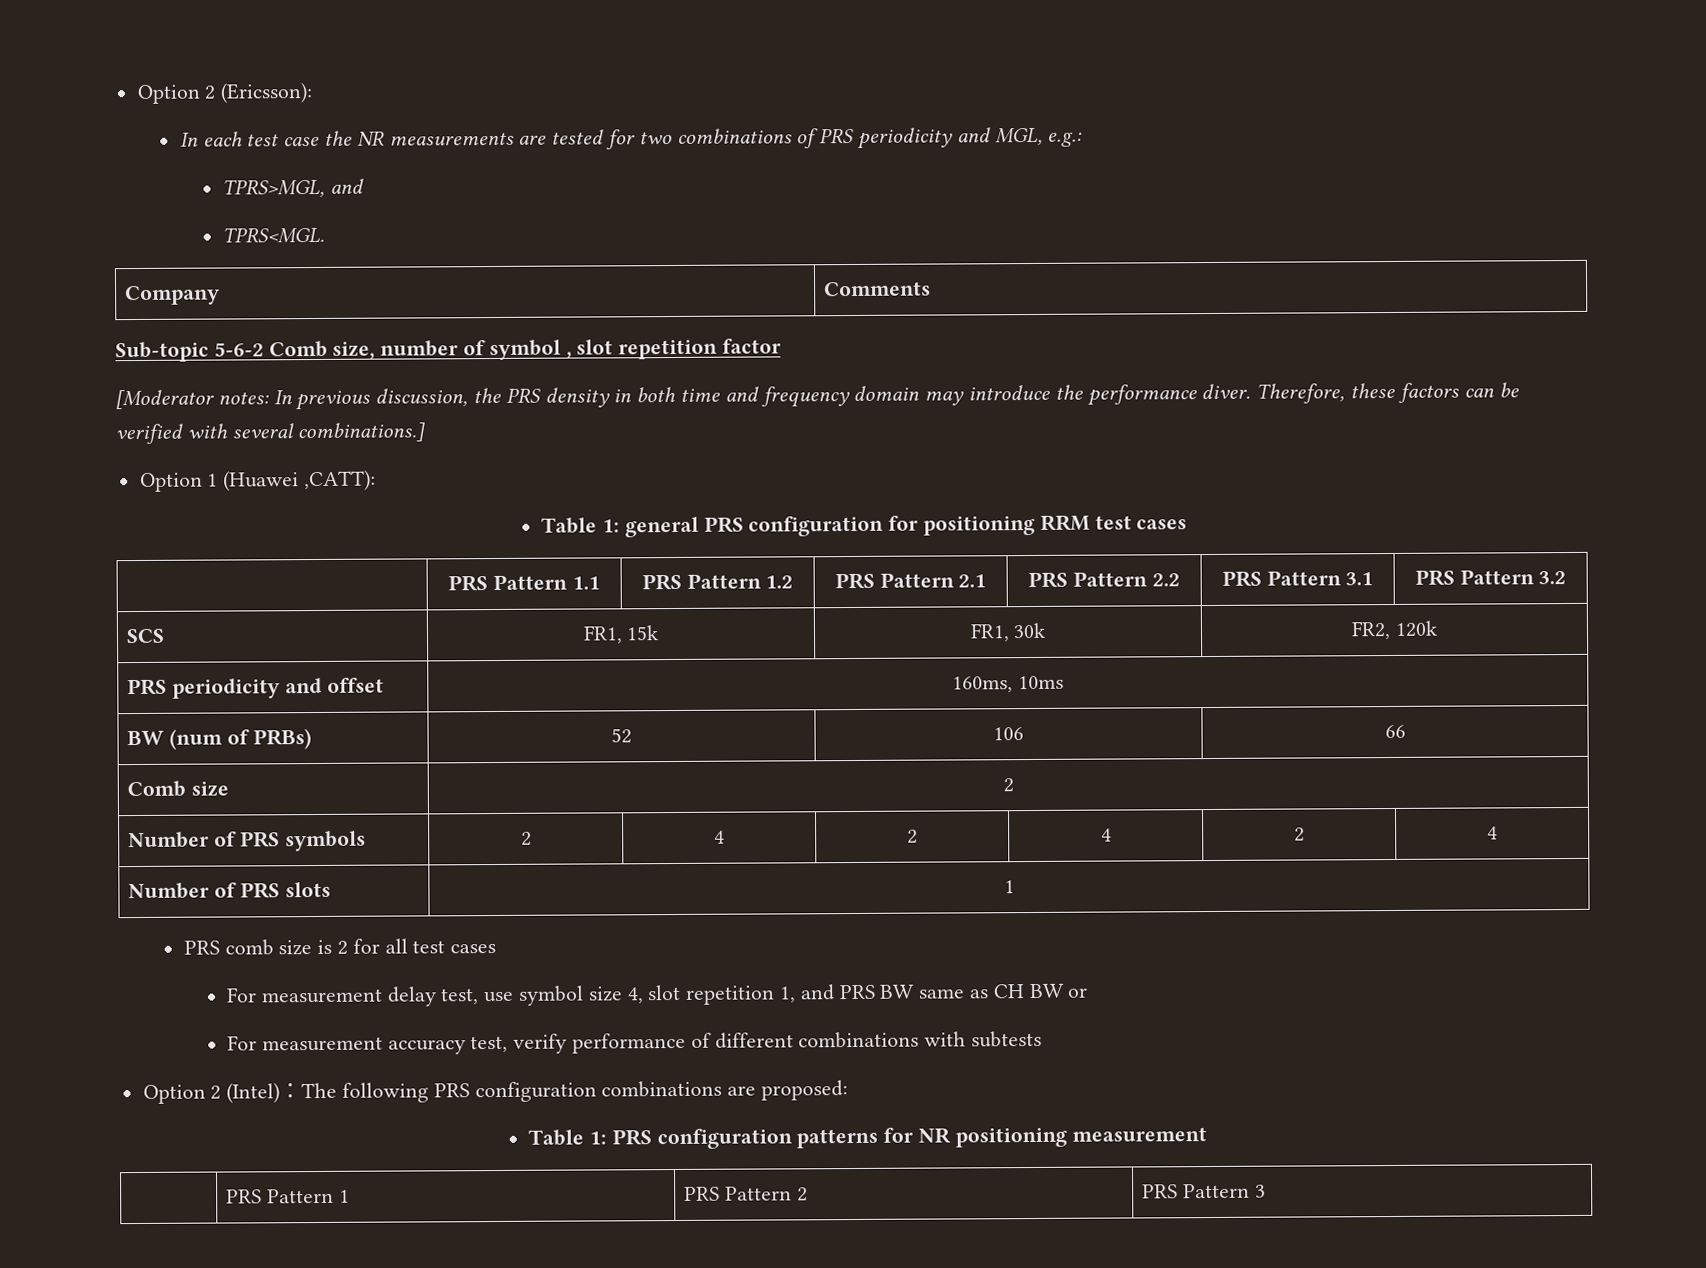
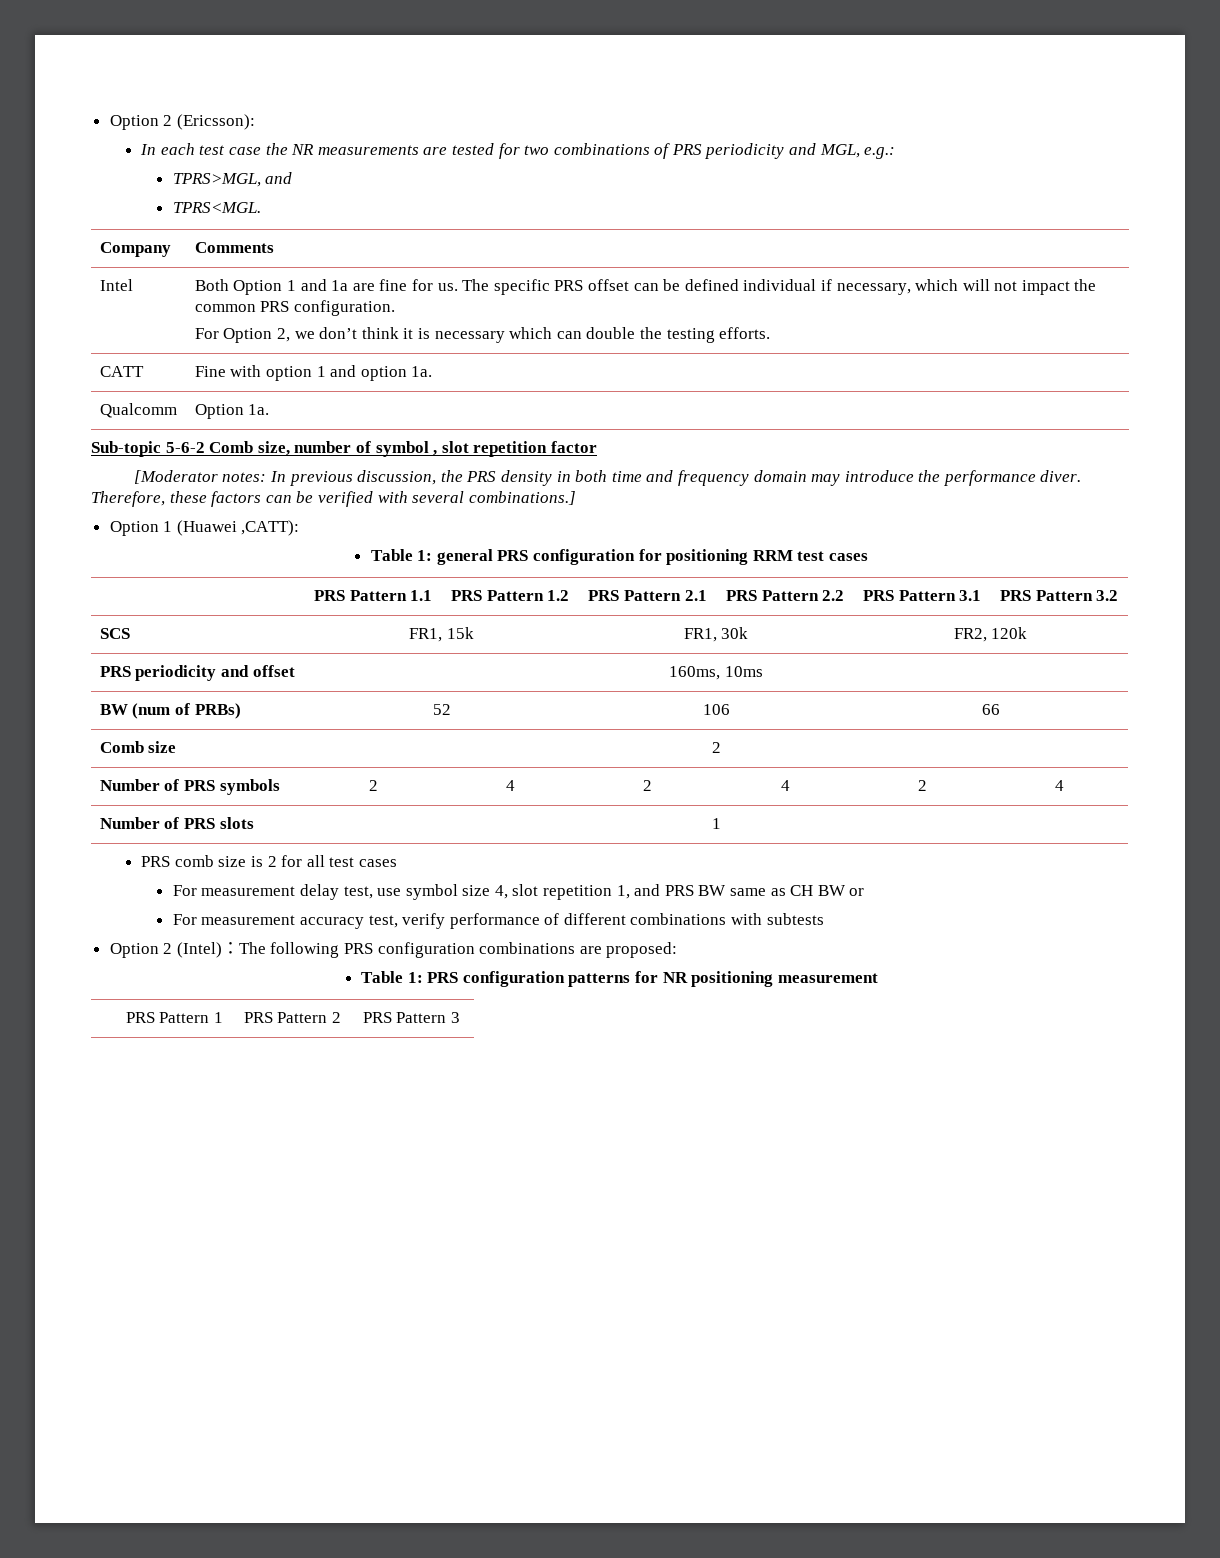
+ Intel | Both Option 1 and 1a are fine for us. The specific PRS offset can be defined individual if necessary, which will not impact the common PRS configuration.
+ For Option 2, we don’t think it is necessary which can double the testing efforts.
+ CATT | Fine with option 1 and option 1a.
+ Qualcomm | Option 1a.

